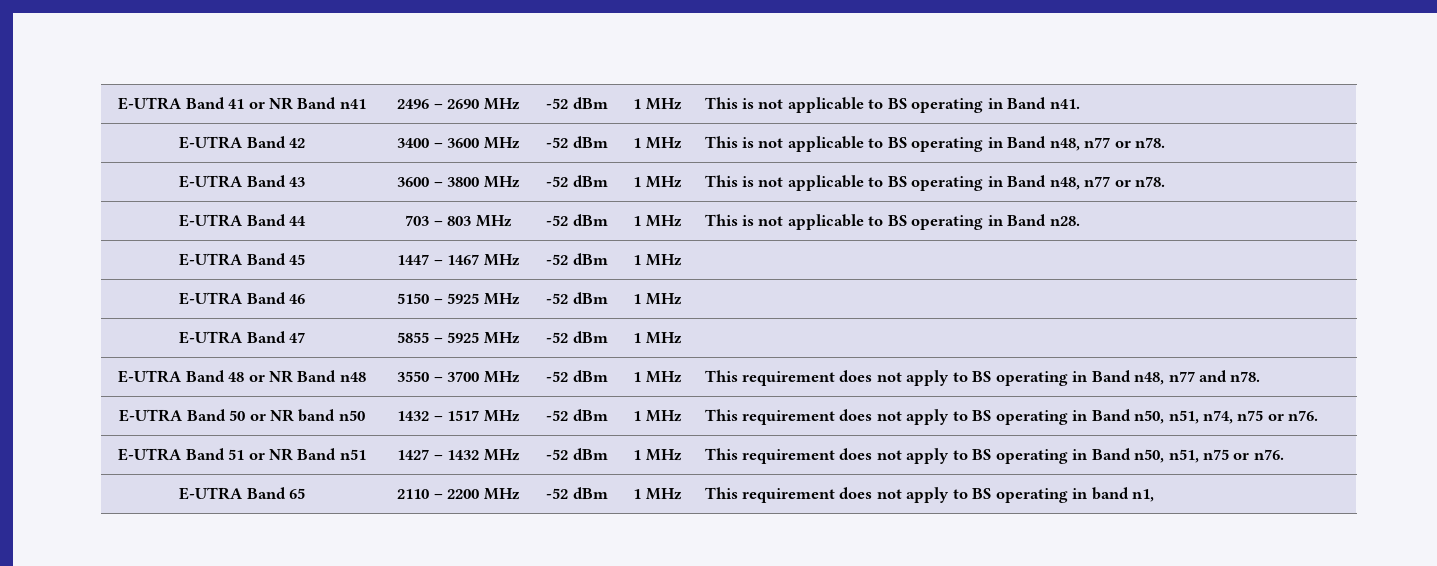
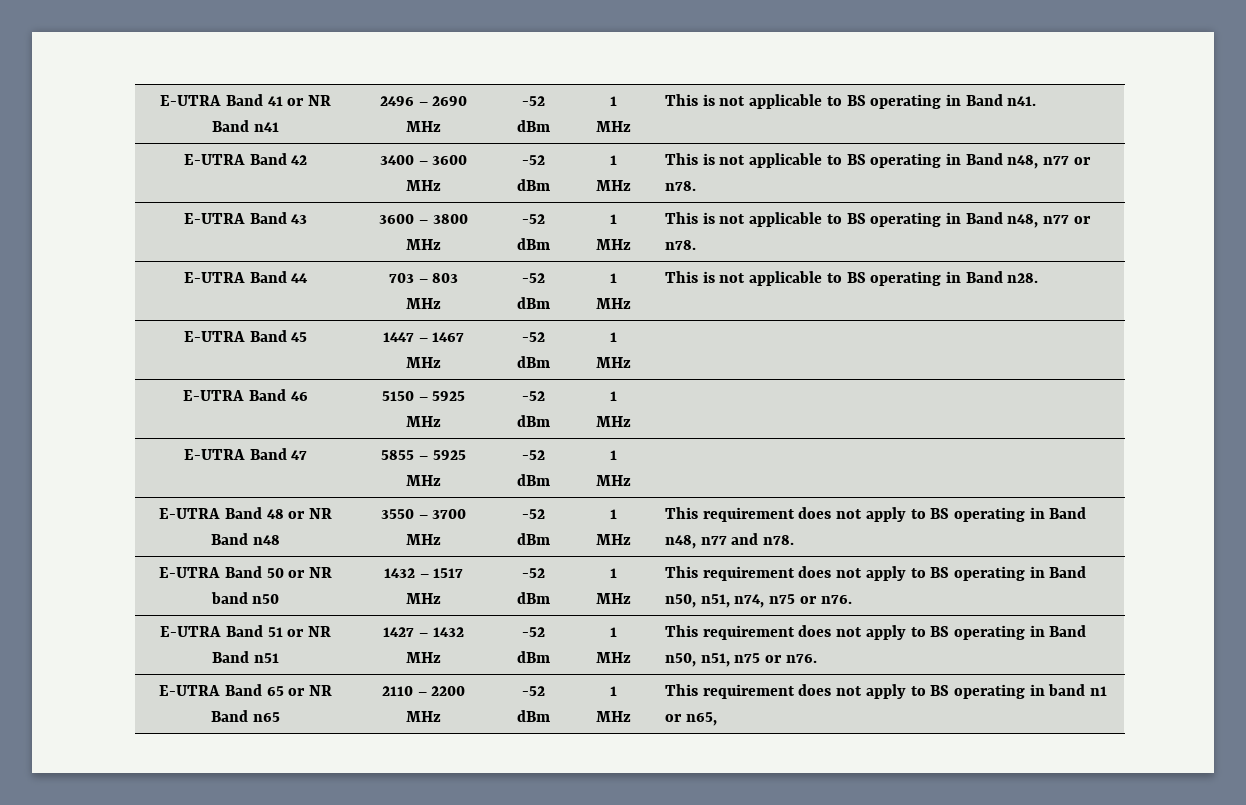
- E-UTRA Band 65 | 2110 – 2200 MHz | -52 dBm | 1 MHz | This requirement does not apply to BS operating in band n1,
+ E-UTRA Band 65 or NR Band n65 | 2110 – 2200 MHz | -52 dBm | 1 MHz | This requirement does not apply to BS operating in band n1 or n65,

